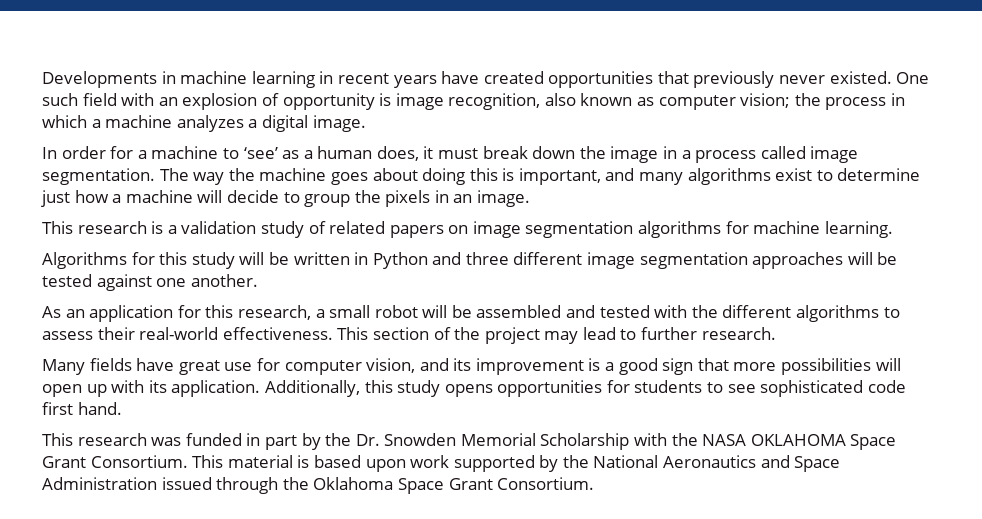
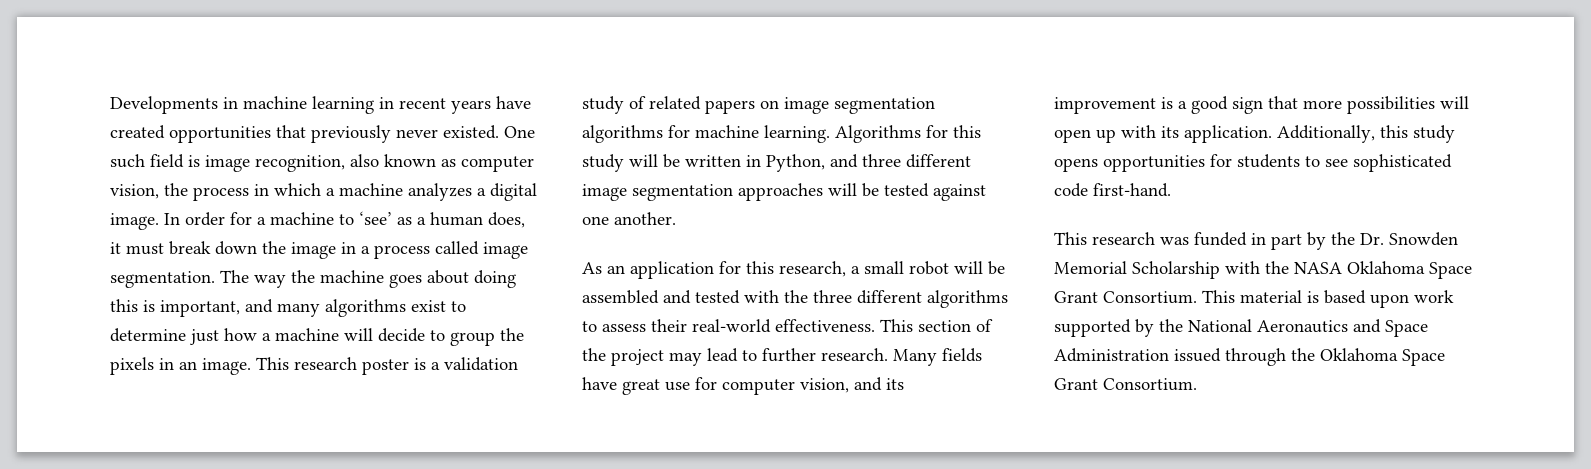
- One such field with an explosion of opportunity is image recognition, also known as computer vision; the process in which a machine analyzes a digital image.
- In order for a machine to ‘see’ as a human does, it must break down the image in a process called image segmentation.
+ One such field is image recognition, also known as computer vision, the process in which a machine analyzes a digital image. In order for a machine to ‘see’ as a human does, it must break down the image in a process called image segmentation.
- The way the machine goes about doing this is important, and many algorithms exist to determine just how a machine will decide to group the pixels in an image.
- This research is a validation study of related papers on image segmentation algorithms for machine learning.
- Algorithms for this study will be written in Python and three different image segmentation approaches will be tested against one another.
+ The way the machine goes about doing this is important, and many algorithms exist to determine just how a machine will decide to group the pixels in an image. This research poster is a validation study of related papers on image segmentation algorithms for machine learning. Algorithms for this study will be written in Python, and three different image segmentation approaches will be tested against one another.
- As an application for this research, a small robot will be assembled and tested with the different algorithms to assess their real-world effectiveness.
+ As an application for this research, a small robot will be assembled and tested with the three different algorithms to assess their real-world effectiveness.
- This section of the project may lead to further research.
- Many fields have great use for computer vision, and its improvement is a good sign that more possibilities will open up with its application.
+ This section of the project may lead to further research. Many fields have great use for computer vision, and its improvement is a good sign that more possibilities will open up with its application.
- Additionally, this study opens opportunities for students to see sophisticated code first hand.
+ Additionally, this study opens opportunities for students to see sophisticated code first-hand.
- This research was funded in part by the Dr. Snowden Memorial Scholarship with the NASA OKLAHOMA Space Grant Consortium.
+ This research was funded in part by the Dr. Snowden Memorial Scholarship with the NASA Oklahoma Space Grant Consortium.

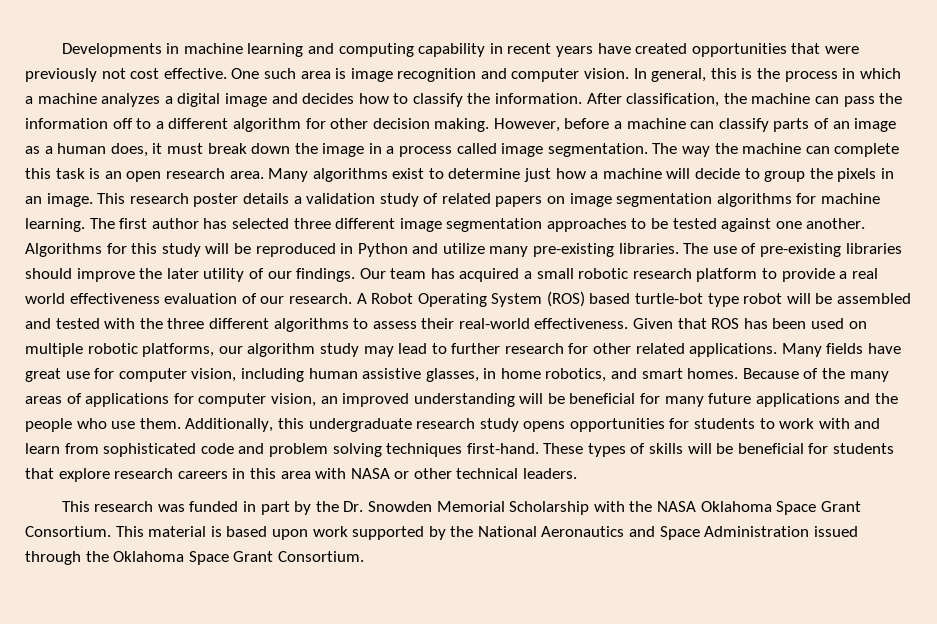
- Developments in machine learning in recent years have created opportunities that previously never existed.
+ Developments in machine learning and computing capability in recent years have created opportunities that were previously not cost effective.
- One such field is image recognition, also known as computer vision, the process in which a machine analyzes a digital image. In order for a machine to ‘see’ as a human does, it must break down the image in a process called image segmentation.
+ One such area is image recognition and computer vision. In general, this is the process in which a machine analyzes a digital image and decides how to classify the information. After classification, the machine can pass the information off to a different algorithm for other decision making. However, before a machine can classify parts of an image as a human does, it must break down the image in a process called image segmentation.
- The way the machine goes about doing this is important, and many algorithms exist to determine just how a machine will decide to group the pixels in an image.
+ The way the machine can complete this task is an open research area. Many algorithms exist to determine just how a machine will decide to group the pixels in an image.
- This research poster is a validation study of related papers on image segmentation algorithms for machine learning.
+ This research poster details a validation study of related papers on image segmentation algorithms for machine learning.
+ The first author has selected three different image segmentation approaches to be tested against one another.
- Algorithms for this study will be written in Python, and three different image segmentation approaches will be tested against one another.
- As an application for this research, a small robot will be assembled and tested with the three different algorithms to assess their real-world effectiveness.
+ Algorithms for this study will be reproduced in Python and utilize many pre-existing libraries. The use of pre-existing libraries should improve the later utility of our findings. Our team has acquired a small robotic research platform to provide a real world effectiveness evaluation of our research. A Robot Operating System (ROS) based turtle-bot type robot will be assembled and tested with the three different algorithms to assess their real-world effectiveness.
- This section of the project may lead to further research.
+ Given that ROS has been used on multiple robotic platforms, our algorithm study may lead to further research for other related applications.
- Many fields have great use for computer vision, and its improvement is a good sign that more possibilities will open up with its application. Additionally, this study opens opportunities for students to see sophisticated code first-hand.
+ Many fields have great use for computer vision, including human assistive glasses, in home robotics, and smart homes. Because of the many areas of applications for computer vision, an improved understanding will be beneficial for many future applications and the people who use them. Additionally, this undergraduate research study opens opportunities for students to work with and learn from sophisticated code and problem solving techniques first-hand. These types of skills will be beneficial for students that explore research careers in this area with NASA or other technical leaders.

